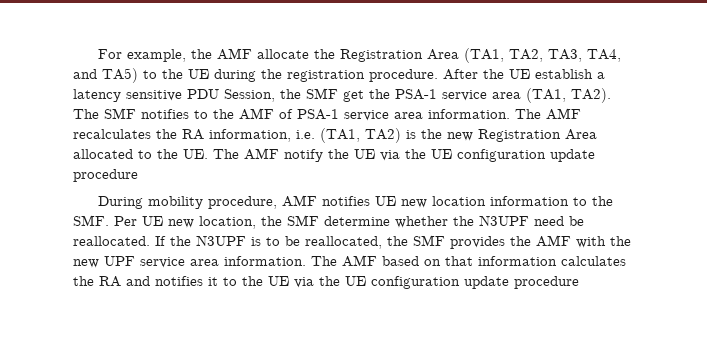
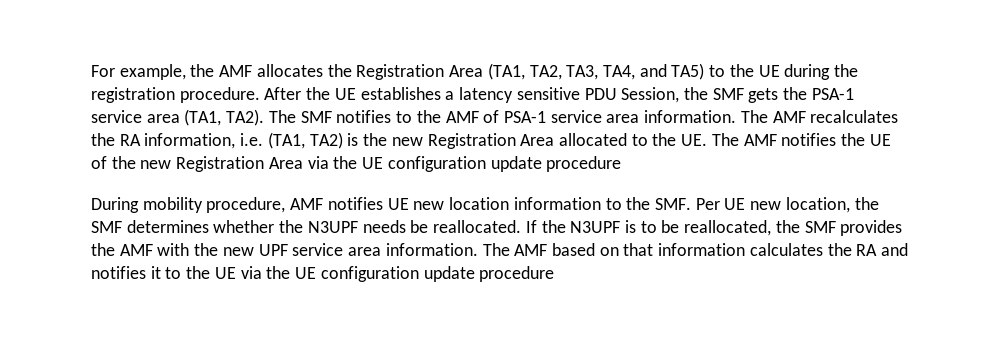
- For example, the AMF allocate the Registration Area (TA1, TA2, TA3, TA4, and TA5) to the UE during the registration procedure.
+ For example, the AMF allocates the Registration Area (TA1, TA2, TA3, TA4, and TA5) to the UE during the registration procedure.
- After the UE establish a latency sensitive PDU Session, the SMF get the PSA-1 service area (TA1, TA2).
+ After the UE establishes a latency sensitive PDU Session, the SMF gets the PSA-1 service area (TA1, TA2).
- The AMF recalculates the RA information, i.e. (TA1, TA2) is the new Registration Area allocated to the UE. The AMF notify the UE via the UE configuration update procedure
+ The AMF recalculates the RA information, i.e. (TA1, TA2) is the new Registration Area allocated to the UE. The AMF notifies the UE of the new Registration Area via the UE configuration update procedure
- During mobility procedure, AMF notifies UE new location information to the SMF. Per UE new location, the SMF determine whether the N3UPF need be reallocated.
+ During mobility procedure, AMF notifies UE new location information to the SMF. Per UE new location, the SMF determines whether the N3UPF needs be reallocated.

